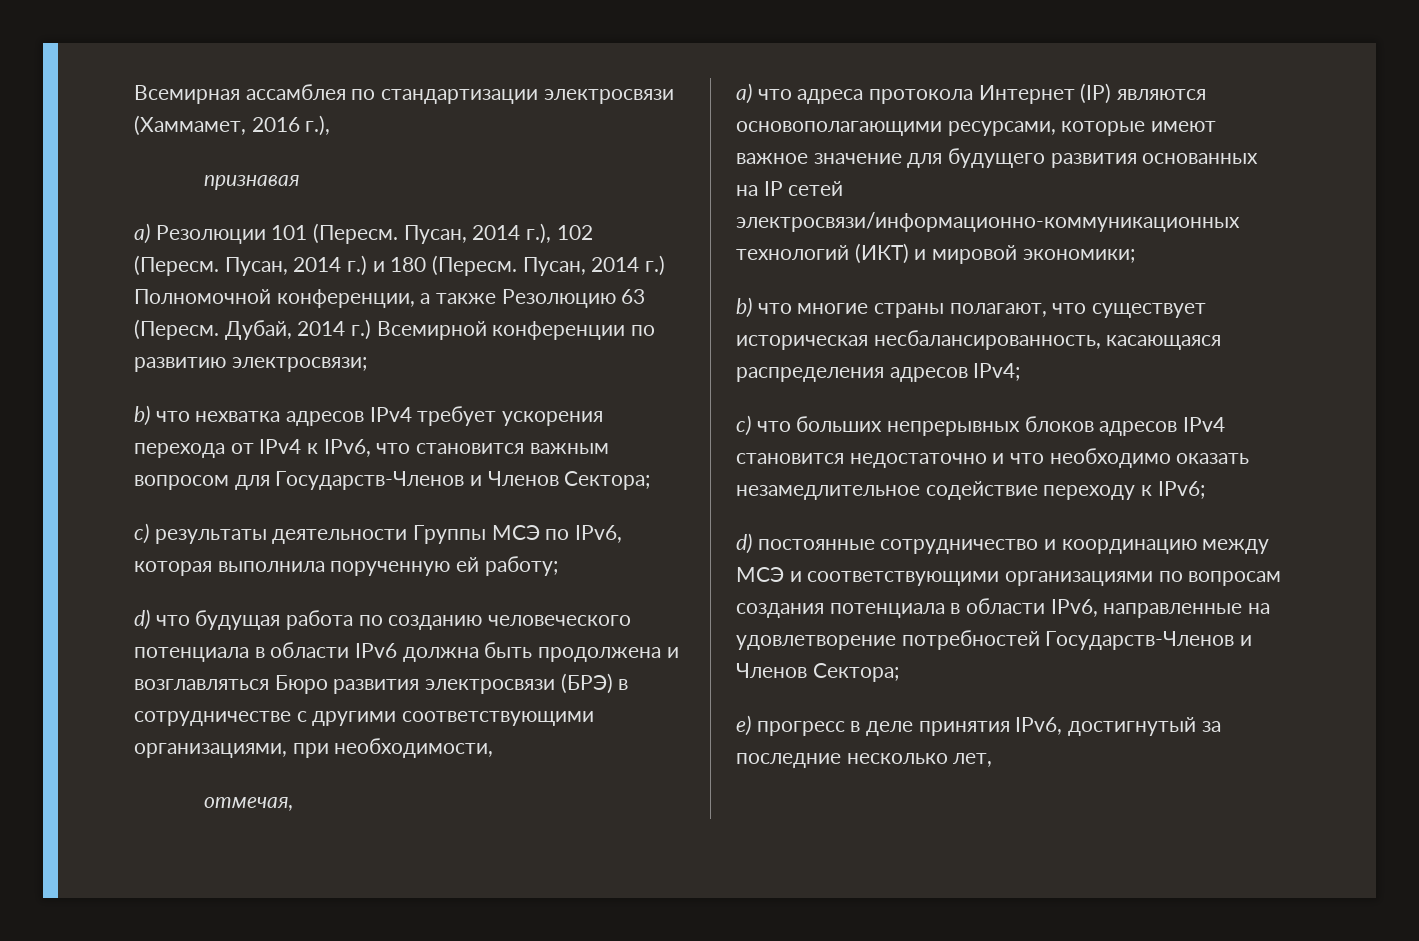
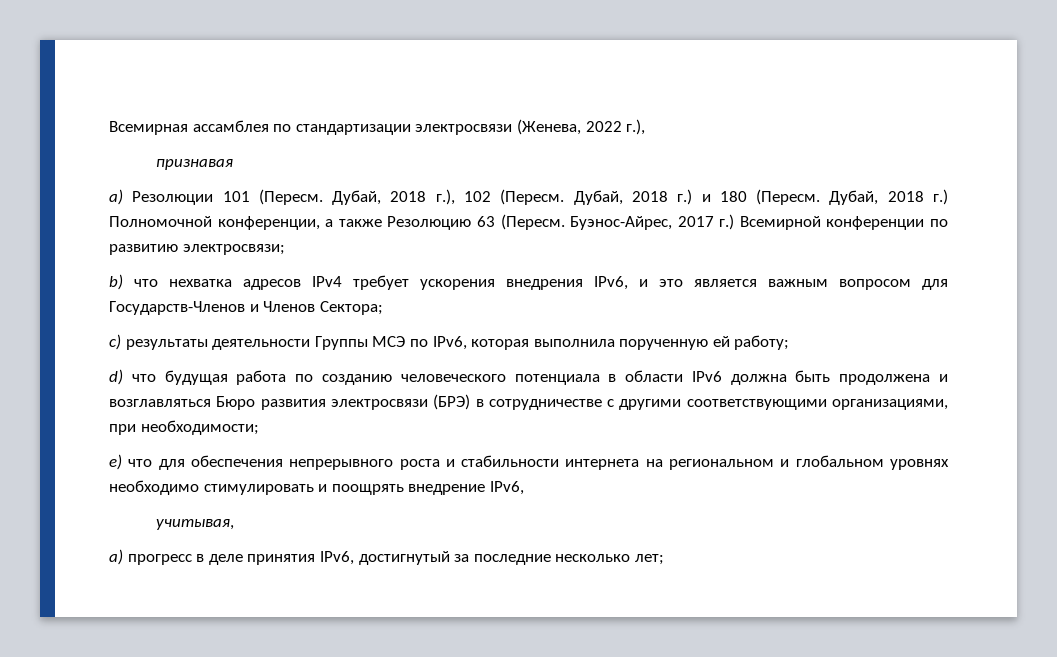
- Всемирная ассамблея по стандартизации электросвязи (Хаммамет, 2016 г.),
+ Всемирная ассамблея по стандартизации электросвязи (Женева, 2022 г.),
- Пусан, 2014 г.), 102 (Пересм.
+ Дубай, 2018 г.), 102 (Пересм.
- Пусан, 2014 г.) и 180 (Пересм.
+ Дубай, 2018 г.) и 180 (Пересм.
- Пусан, 2014 г.) Полномочной конференции, а также Резолюцию 63 (Пересм.
+ Дубай, 2018 г.) Полномочной конференции, а также Резолюцию 63 (Пересм.
- Дубай, 2014 г.) Всемирной конференции по развитию электросвязи;
+ Буэнос-Айрес, 2017 г.) Всемирной конференции по развитию электросвязи;
- b) что нехватка адресов IPv4 требует ускорения перехода от IPv4 к IPv6, что становится важным вопросом для Государств-Членов и Членов Сектора;
+ b) что нехватка адресов IPv4 требует ускорения внедрения IPv6, и это является важным вопросом для Государств-Членов и Членов Сектора;
- d) что будущая работа по созданию человеческого потенциала в области IPv6 должна быть продолжена и возглавляться Бюро развития электросвязи (БРЭ) в сотрудничестве с другими соответствующими организациями, при необходимости,
- отмечая,
- a) что адреса протокола Интернет (IP) являются основополагающими ресурсами, которые имеют важное значение для будущего развития основанных на IP сетей электросвязи/информационно-коммуникационных технологий (ИКТ) и мировой экономики;
- b) что многие страны полагают, что существует историческая несбалансированность, касающаяся распределения адресов IPv4;
- c) что больших непрерывных блоков адресов IPv4 становится недостаточно и что необходимо оказать незамедлительное содействие переходу к IPv6;
- d) постоянные сотрудничество и координацию между МСЭ и соответствующими организациями по вопросам создания потенциала в области IPv6, направленные на удовлетворение потребностей Государств-Членов и Членов Сектора;
- е) прогресс в деле принятия IPv6, достигнутый за последние несколько лет,
+ d) что будущая работа по созданию человеческого потенциала в области IPv6 должна быть продолжена и возглавляться Бюро развития электросвязи (БРЭ) в сотрудничестве с другими соответствующими организациями, при необходимости;
+ e) что для обеспечения непрерывного роста и стабильности интернета на региональном и глобальном уровнях необходимо стимулировать и поощрять внедрение IPv6,
+ учитывая,
+ a) прогресс в деле принятия IPv6, достигнутый за последние несколько лет;

